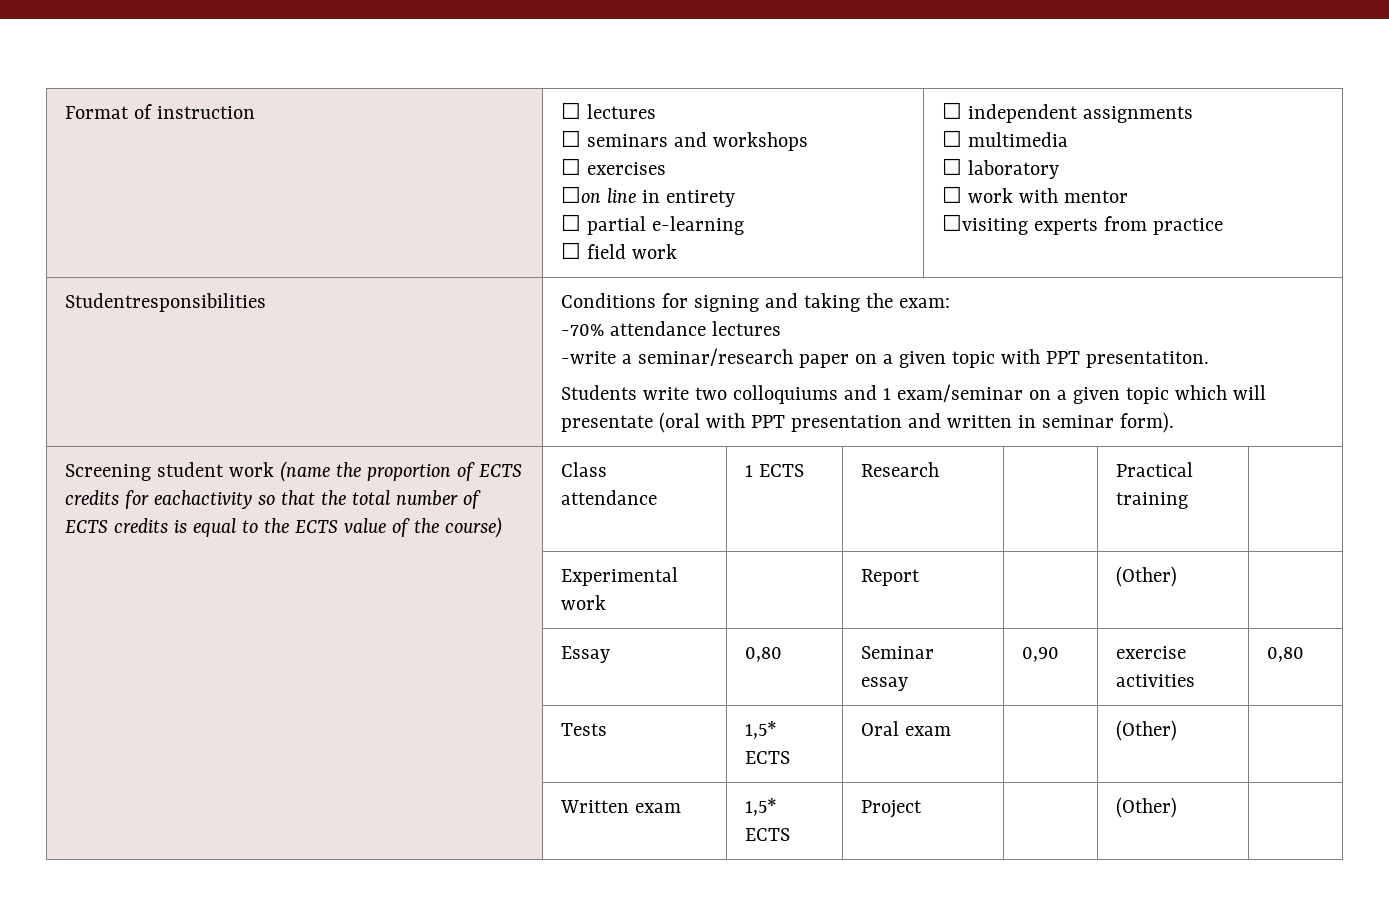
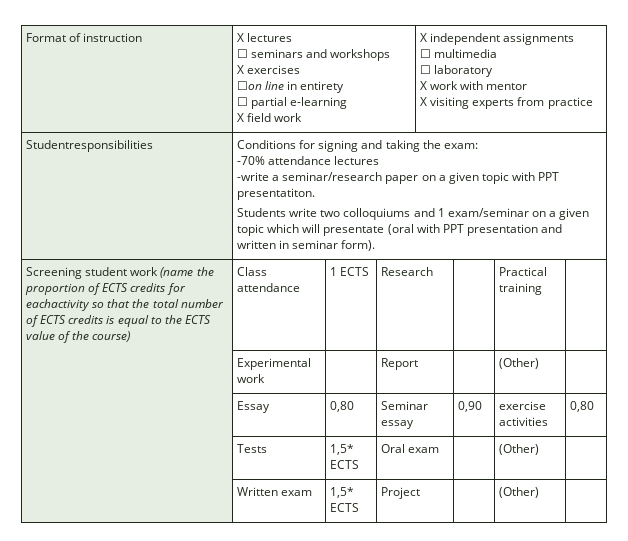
- Format of instruction | ☐ lectures
+ Format of instruction | X lectures
  ☐ seminars and workshops
- ☐ exercises
+ X exercises
  ☐on line in entirety
  ☐ partial e-learning
- ☐ field work | ☐ independent assignments
+ X field work | X independent assignments
  ☐ multimedia
  ☐ laboratory
- ☐ work with mentor
- ☐visiting experts from practice
+ X work with mentor
+ X visiting experts from practice

